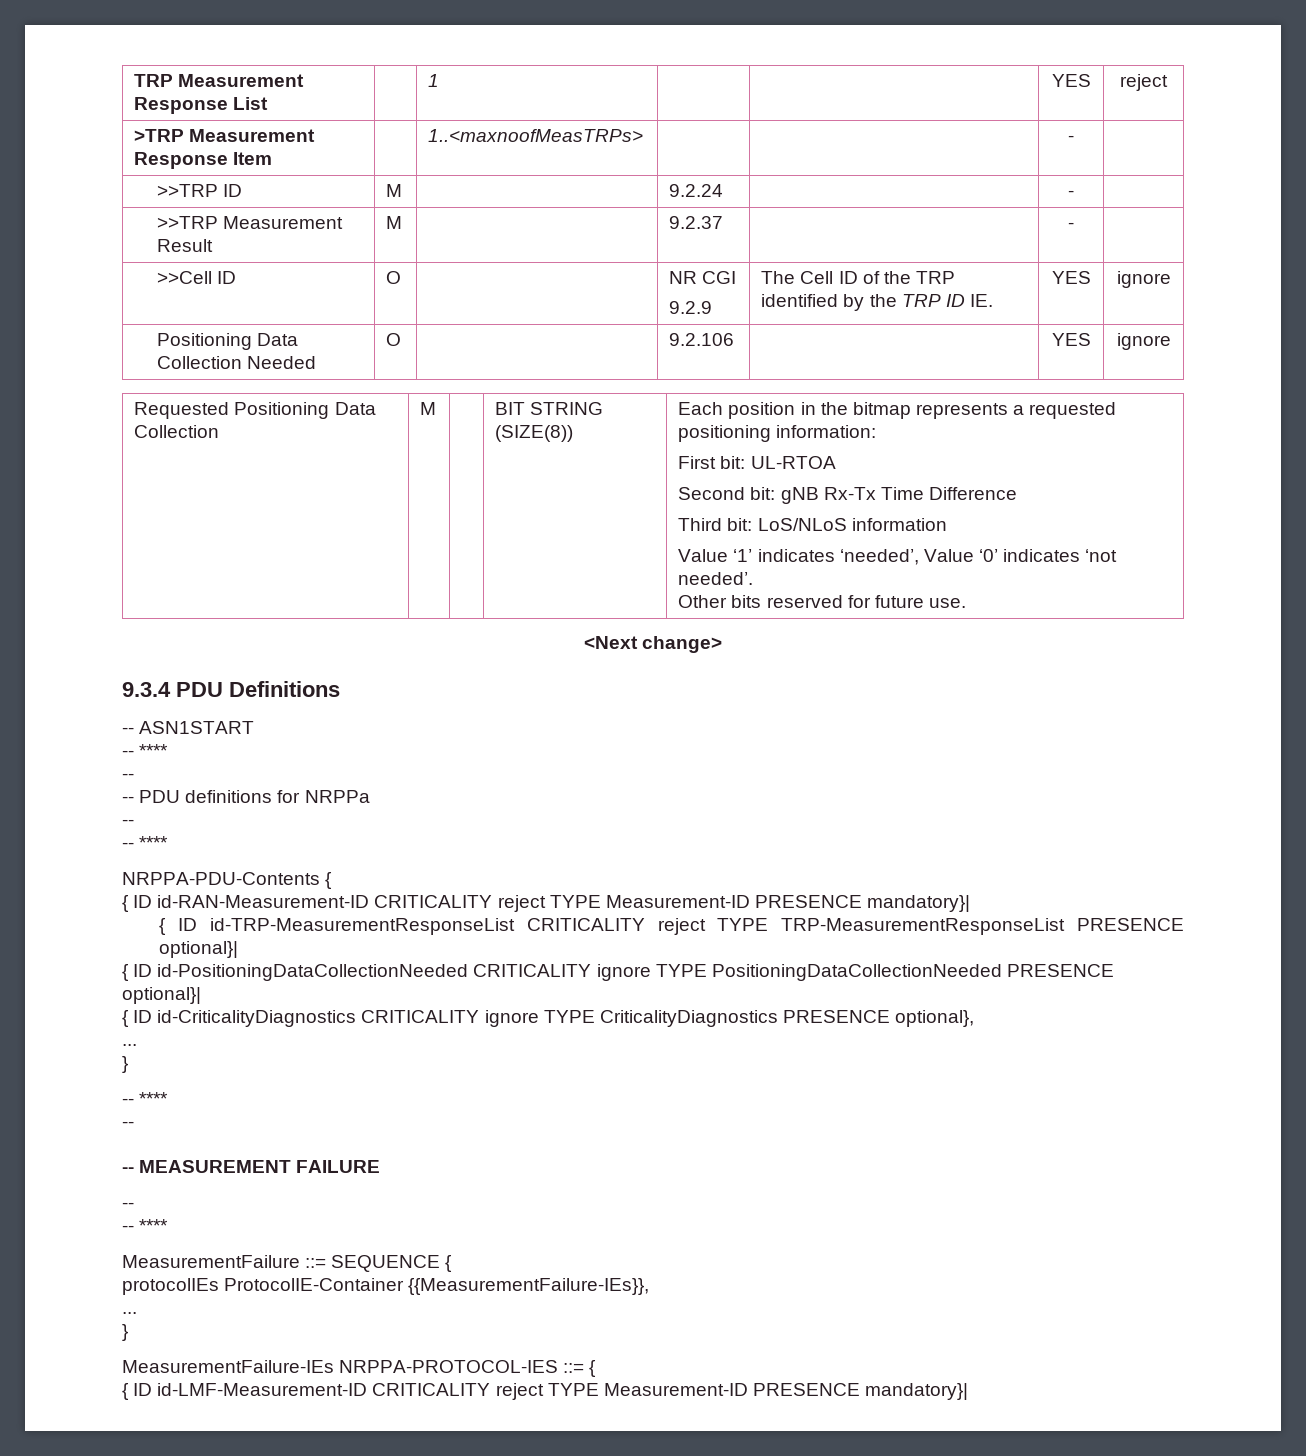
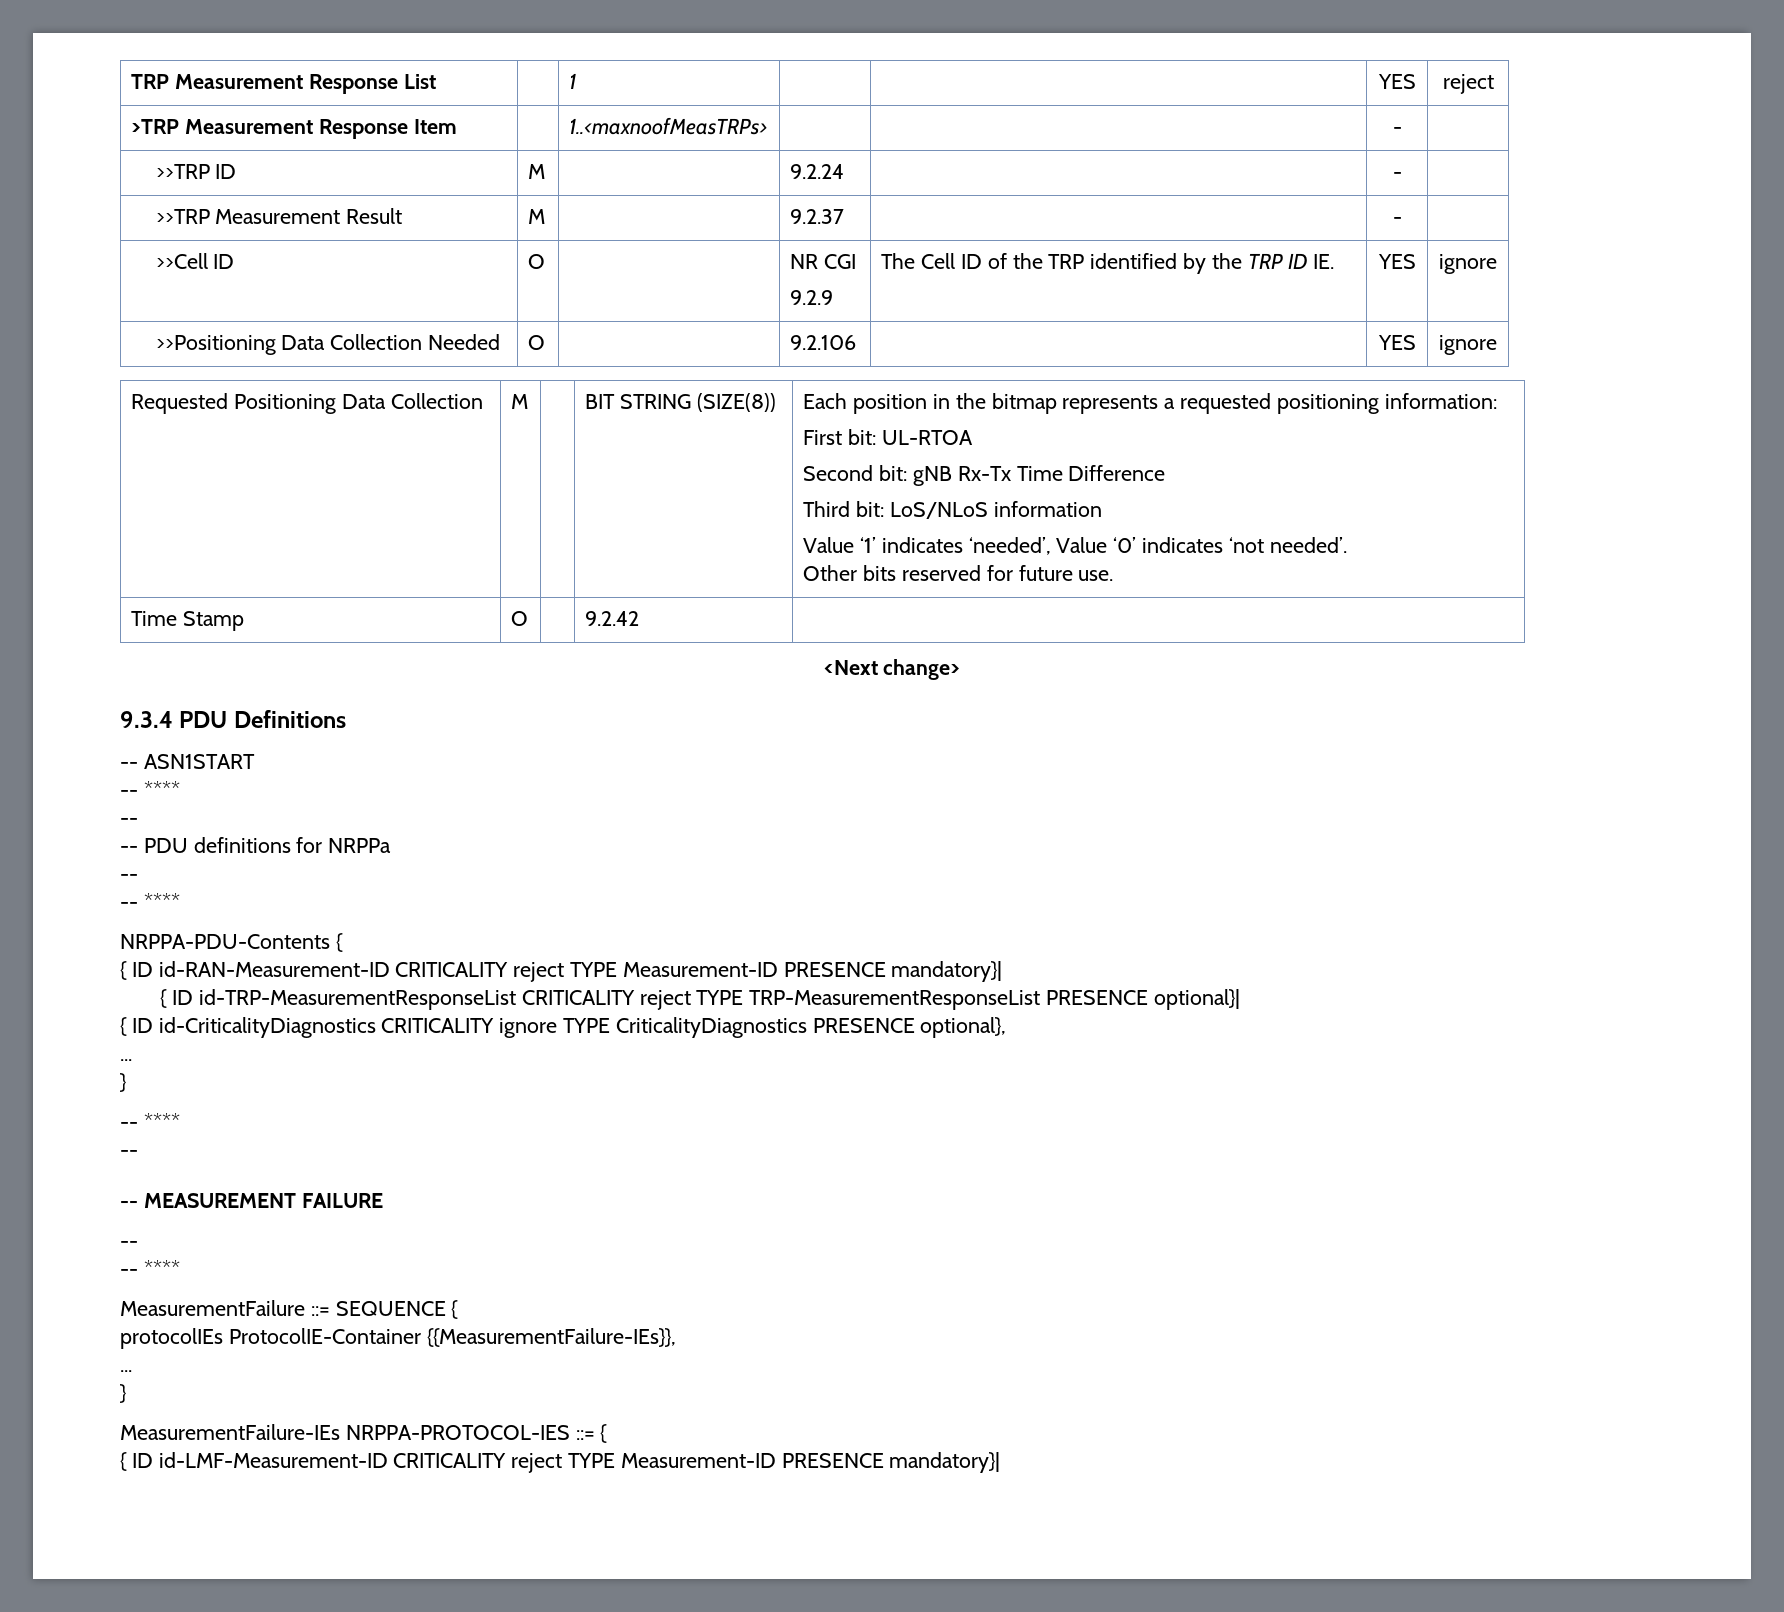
- Positioning Data Collection Needed | O | | 9.2.106 | | YES | ignore
+ >>Positioning Data Collection Needed | O | | 9.2.106 | | YES | ignore
+ Time Stamp | O | | 9.2.42 |
- { ID id-PositioningDataCollectionNeeded CRITICALITY ignore TYPE PositioningDataCollectionNeeded PRESENCE optional}|

